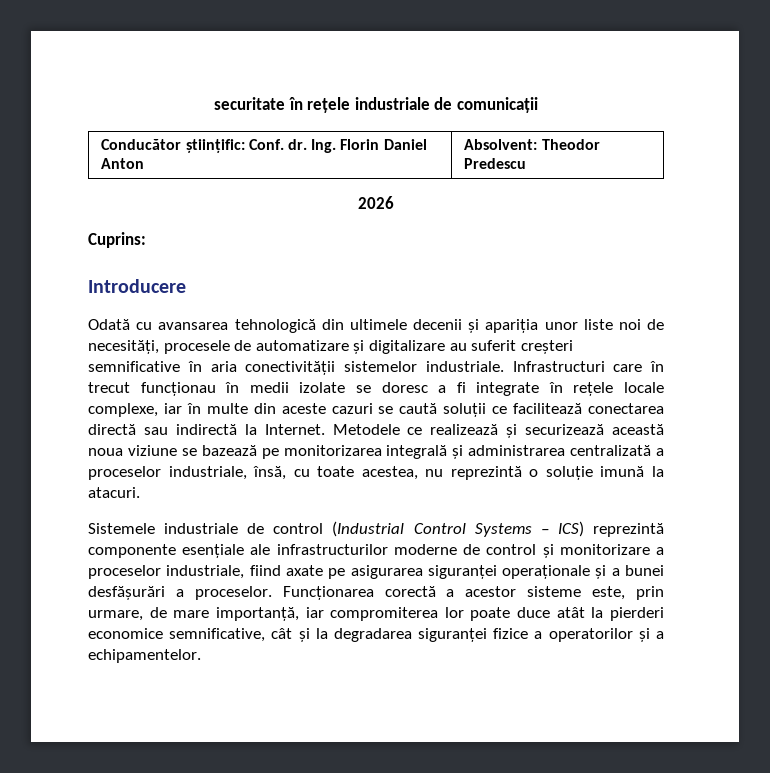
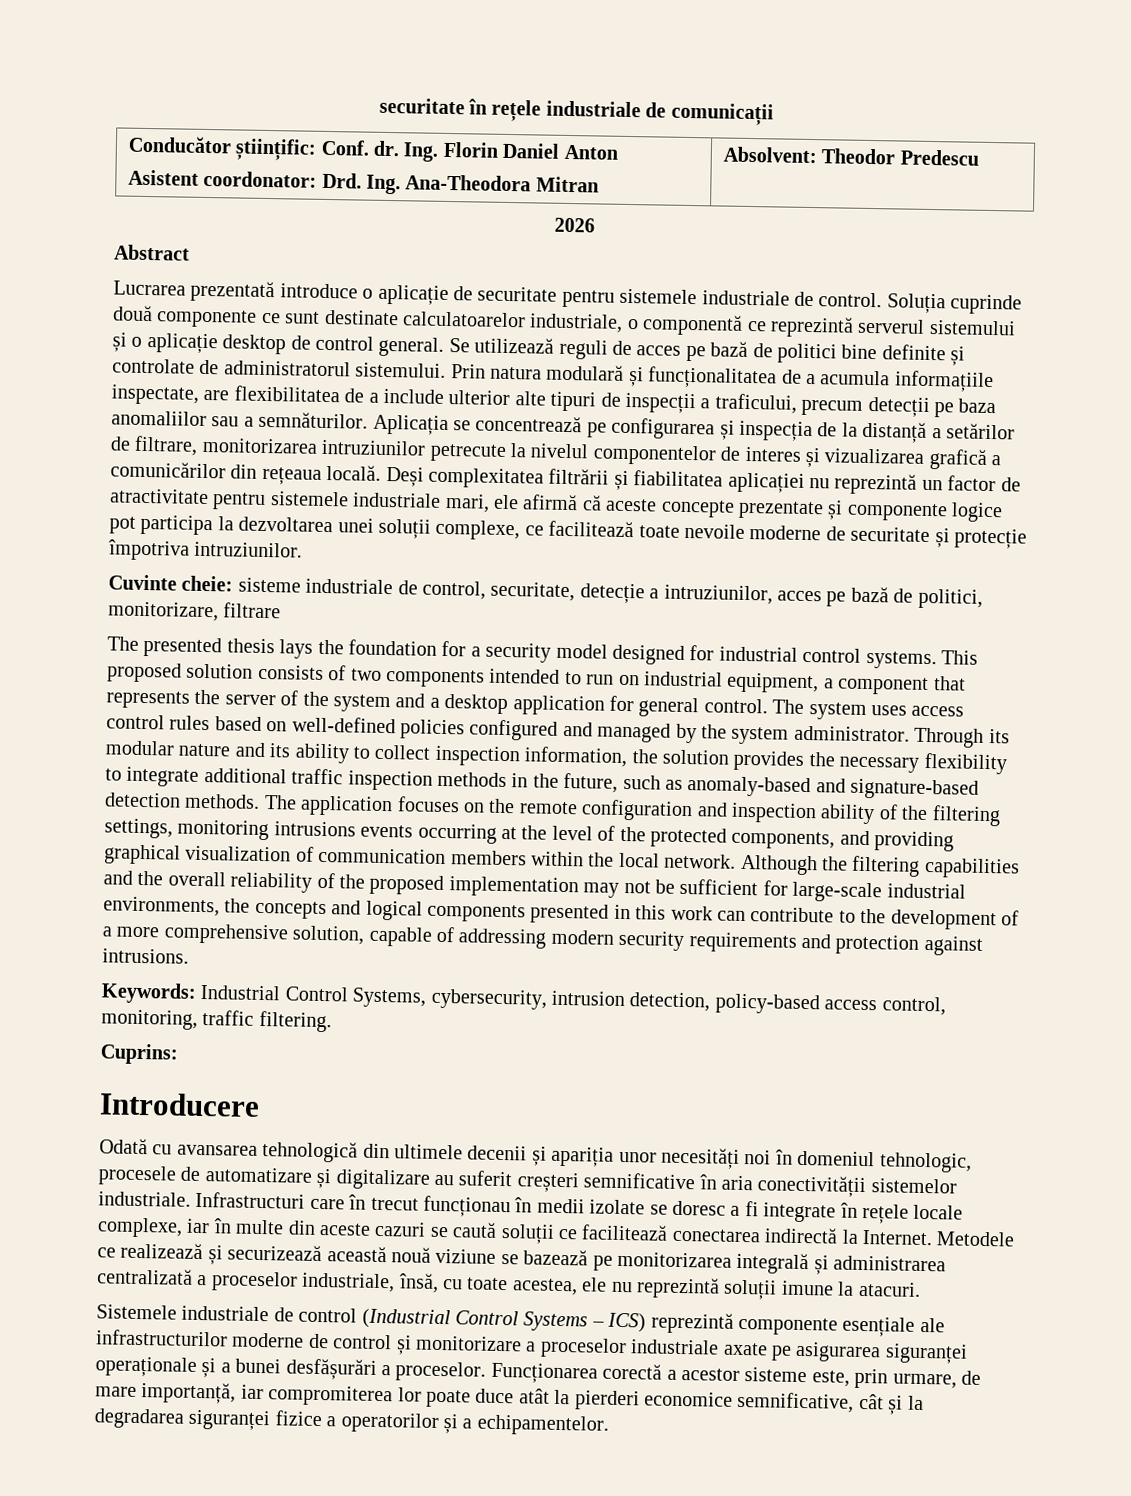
- Conducător științific: Conf. dr. Ing. Florin Daniel Anton | Absolvent: Theodor Predescu
+ Conducător științific: Conf. dr. Ing. Florin Daniel Anton
+ Asistent coordonator: Drd. Ing. Ana-Theodora Mitran | Absolvent: Theodor Predescu
  2026
+ Abstract
+ Lucrarea prezentată introduce o aplicație de securitate pentru sistemele industriale de control. Soluția cuprinde două componente ce sunt destinate calculatoarelor industriale, o componentă ce reprezintă serverul sistemului și o aplicație desktop de control general. Se utilizează reguli de acces pe bază de politici bine definite și controlate de administratorul sistemului. Prin natura modulară și funcționalitatea de a acumula informațiile inspectate, are flexibilitatea de a include ulterior alte tipuri de inspecții a traficului, precum detecții pe baza anomaliilor sau a semnăturilor. Aplicația se concentrează pe configurarea și inspecția de la distanță a setărilor de filtrare, monitorizarea intruziunilor petrecute la nivelul componentelor de interes și vizualizarea grafică a comunicărilor din rețeaua locală. Deși complexitatea filtrării și fiabilitatea aplicației nu reprezintă un factor de atractivitate pentru sistemele industriale mari, ele afirmă că aceste concepte prezentate și componente logice pot participa la dezvoltarea unei soluții complexe, ce facilitează toate nevoile moderne de securitate și protecție împotriva intruziunilor.
+ Cuvinte cheie: sisteme industriale de control, securitate, detecție a intruziunilor, acces pe bază de politici, monitorizare, filtrare
+ The presented thesis lays the foundation for a security model designed for industrial control systems. This proposed solution consists of two components intended to run on industrial equipment, a component that represents the server of the system and a desktop application for general control. The system uses access control rules based on well-defined policies configured and managed by the system administrator. Through its modular nature and its ability to collect inspection information, the solution provides the necessary flexibility to integrate additional traffic inspection methods in the future, such as anomaly-based and signature-based detection methods. The application focuses on the remote configuration and inspection ability of the filtering settings, monitoring intrusions events occurring at the level of the protected components, and providing graphical visualization of communication members within the local network. Although the filtering capabilities and the overall reliability of the proposed implementation may not be sufficient for large-scale industrial environments, the concepts and logical components presented in this work can contribute to the development of a more comprehensive solution, capable of addressing modern security requirements and protection against intrusions.
+ Keywords: Industrial Control Systems, cybersecurity, intrusion detection, policy-based access control, monitoring, traffic filtering.
- Odată cu avansarea tehnologică din ultimele decenii și apariția unor liste noi de necesități, procesele de automatizare și digitalizare au suferit creșteri semnificative în aria conectivității sistemelor industriale.
+ Odată cu avansarea tehnologică din ultimele decenii și apariția unor necesități noi în domeniul tehnologic, procesele de automatizare și digitalizare au suferit creșteri semnificative în aria conectivității sistemelor industriale.
- Infrastructuri care în trecut funcționau în medii izolate se doresc a fi integrate în rețele locale complexe, iar în multe din aceste cazuri se caută soluții ce facilitează conectarea directă sau indirectă la Internet.
+ Infrastructuri care în trecut funcționau în medii izolate se doresc a fi integrate în rețele locale complexe, iar în multe din aceste cazuri se caută soluții ce facilitează conectarea indirectă la Internet.
- Metodele ce realizează și securizează această noua viziune se bazează pe monitorizarea integrală și administrarea centralizată a proceselor industriale, însă, cu toate acestea, nu reprezintă o soluție imună la atacuri.
+ Metodele ce realizează și securizează această nouă viziune se bazează pe monitorizarea integrală și administrarea centralizată a proceselor industriale, însă, cu toate acestea, ele nu reprezintă soluții imune la atacuri.
- Sistemele industriale de control (Industrial Control Systems – ICS) reprezintă componente esențiale ale infrastructurilor moderne de control și monitorizare a proceselor industriale, fiind axate pe asigurarea siguranței operaționale și a bunei desfășurări a proceselor.
+ Sistemele industriale de control (Industrial Control Systems – ICS) reprezintă componente esențiale ale infrastructurilor moderne de control și monitorizare a proceselor industriale axate pe asigurarea siguranței operaționale și a bunei desfășurări a proceselor.

